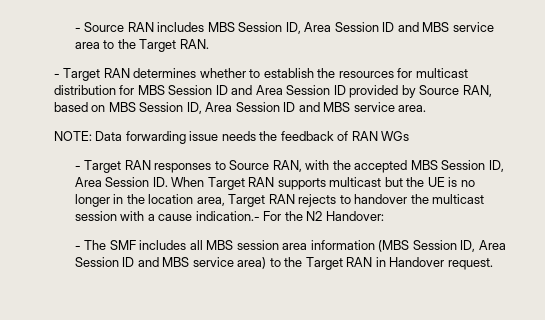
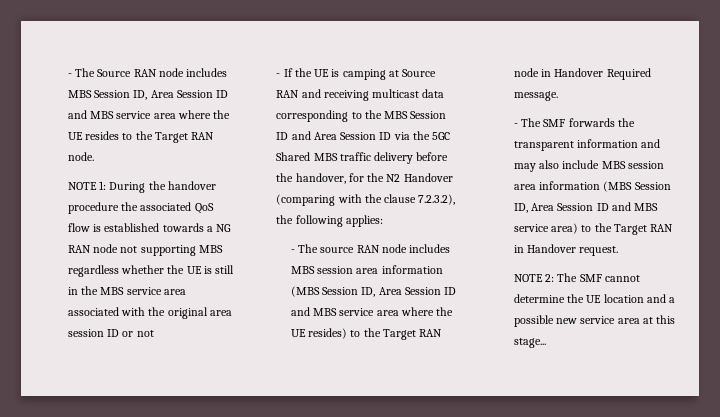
- - Source RAN includes MBS Session ID, Area Session ID and MBS service area to the Target RAN.
- - Target RAN determines whether to establish the resources for multicast distribution for MBS Session ID and Area Session ID provided by Source RAN, based on MBS Session ID, Area Session ID and MBS service area.
- NOTE: Data forwarding issue needs the feedback of RAN WGs
- - Target RAN responses to Source RAN, with the accepted MBS Session ID, Area Session ID. When Target RAN supports multicast but the UE is no longer in the location area, Target RAN rejects to handover the multicast session with a cause indication.- For the N2 Handover:
- - The SMF includes all MBS session area information (MBS Session ID, Area Session ID and MBS service area) to the Target RAN in Handover request.
+ - The Source RAN node includes MBS Session ID, Area Session ID and MBS service area where the UE resides to the Target RAN node.
+ NOTE 1: During the handover procedure the associated QoS flow is established towards a NG RAN node not supporting MBS regardless whether the UE is still in the MBS service area associated with the original area session ID or not
+ - If the UE is camping at Source RAN and receiving multicast data corresponding to the MBS Session ID and Area Session ID via the 5GC Shared MBS traffic delivery before the handover, for the N2 Handover (comparing with the clause 7.2.3.2), the following applies:
+ - The source RAN node includes MBS session area information (MBS Session ID, Area Session ID and MBS service area where the UE resides) to the Target RAN node in Handover Required message.
+ - The SMF forwards the transparent information and may also include MBS session area information (MBS Session ID, Area Session ID and MBS service area) to the Target RAN in Handover request.
+ NOTE 2: The SMF cannot determine the UE location and a possible new service area at this stage...

